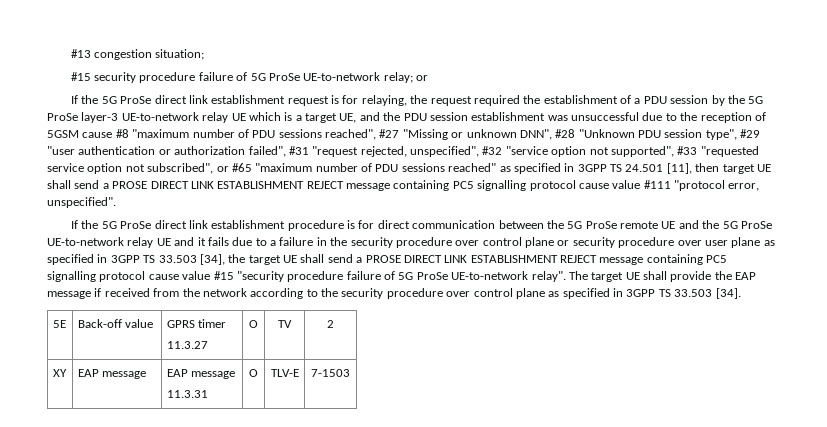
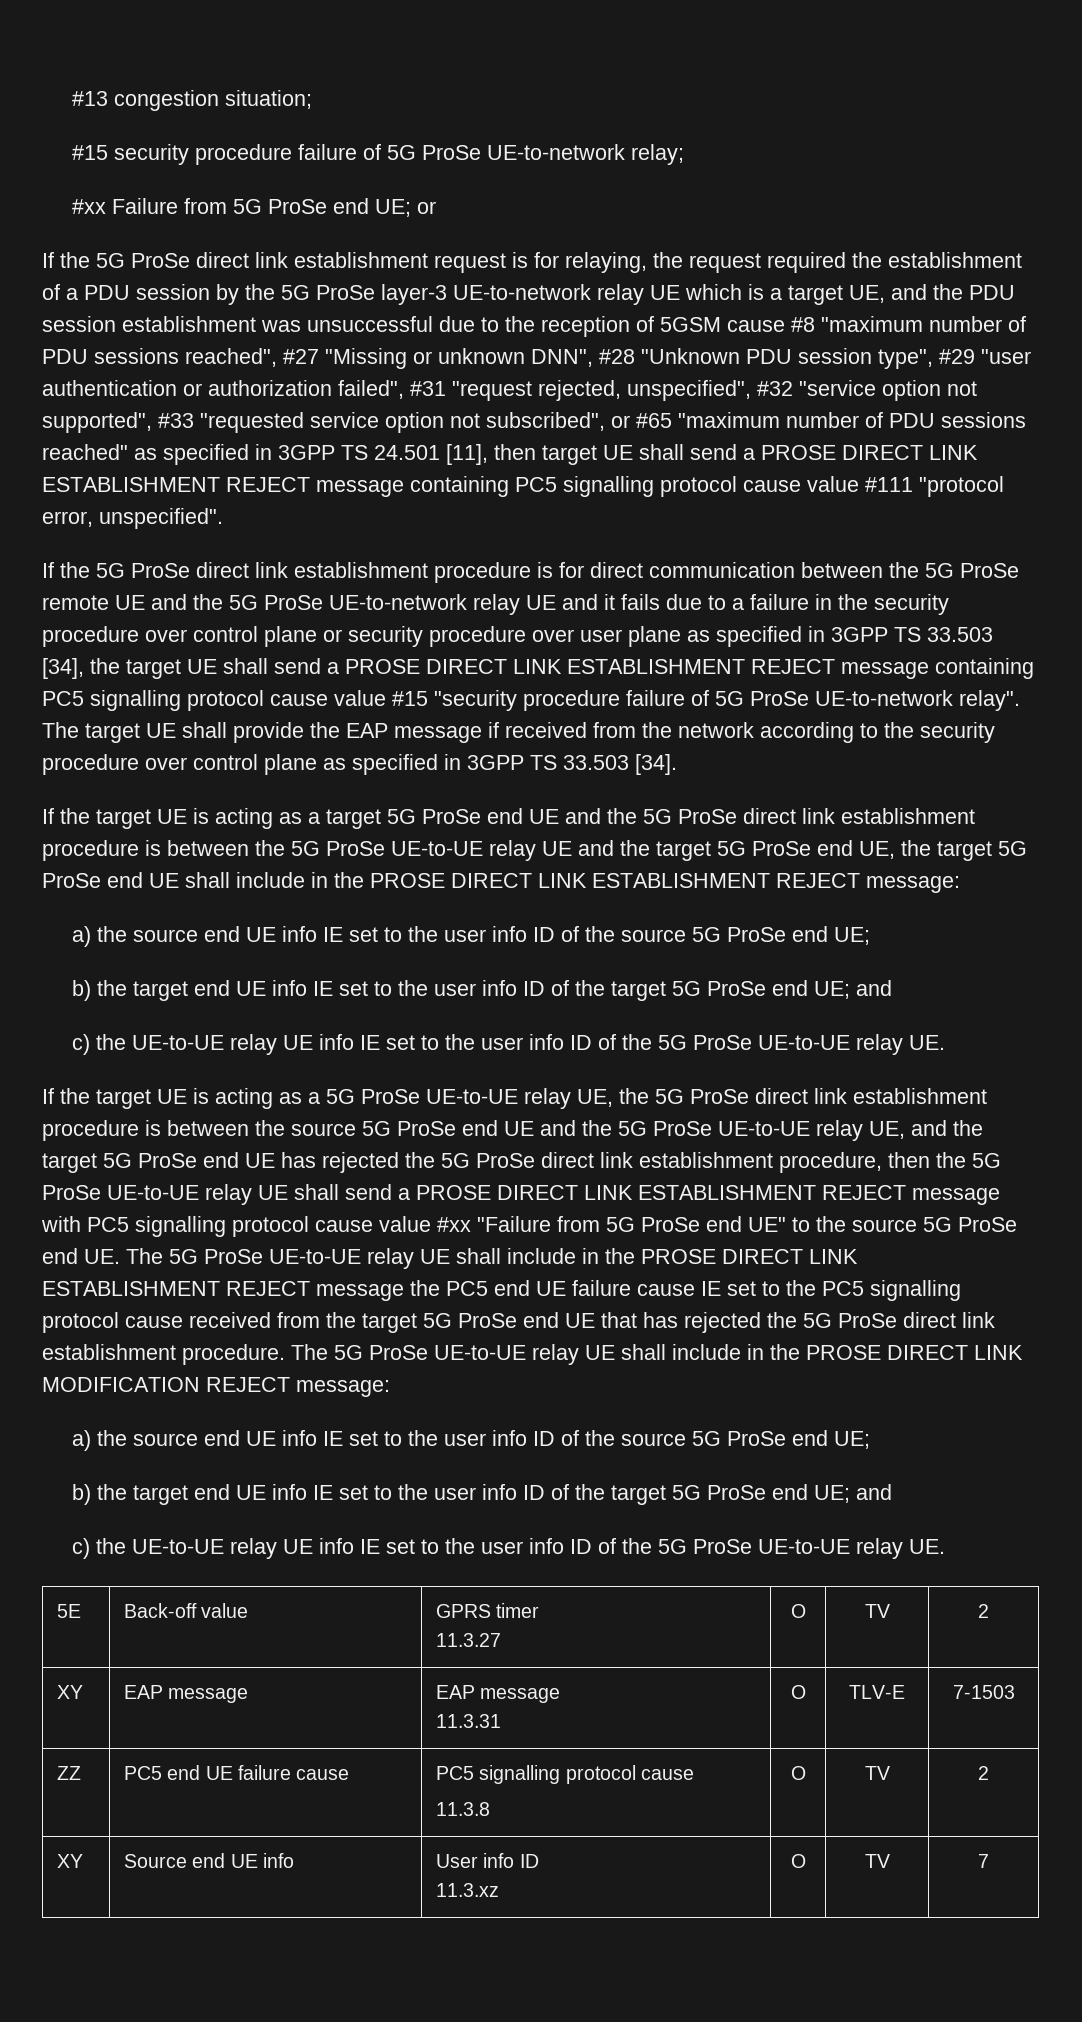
- #15 security procedure failure of 5G ProSe UE-to-network relay; or
+ #15 security procedure failure of 5G ProSe UE-to-network relay;
+ #xx Failure from 5G ProSe end UE; or
+ If the target UE is acting as a target 5G ProSe end UE and the 5G ProSe direct link establishment procedure is between the 5G ProSe UE-to-UE relay UE and the target 5G ProSe end UE, the target 5G ProSe end UE shall include in the PROSE DIRECT LINK ESTABLISHMENT REJECT message:
+ a) the source end UE info IE set to the user info ID of the source 5G ProSe end UE;
+ b) the target end UE info IE set to the user info ID of the target 5G ProSe end UE; and
+ c) the UE-to-UE relay UE info IE set to the user info ID of the 5G ProSe UE-to-UE relay UE.
+ If the target UE is acting as a 5G ProSe UE-to-UE relay UE, the 5G ProSe direct link establishment procedure is between the source 5G ProSe end UE and the 5G ProSe UE-to-UE relay UE, and the target 5G ProSe end UE has rejected the 5G ProSe direct link establishment procedure, then the 5G ProSe UE-to-UE relay UE shall send a PROSE DIRECT LINK ESTABLISHMENT REJECT message with PC5 signalling protocol cause value #xx "Failure from 5G ProSe end UE" to the source 5G ProSe end UE. The 5G ProSe UE-to-UE relay UE shall include in the PROSE DIRECT LINK ESTABLISHMENT REJECT message the PC5 end UE failure cause IE set to the PC5 signalling protocol cause received from the target 5G ProSe end UE that has rejected the 5G ProSe direct link establishment procedure. The 5G ProSe UE-to-UE relay UE shall include in the PROSE DIRECT LINK MODIFICATION REJECT message:
+ a) the source end UE info IE set to the user info ID of the source 5G ProSe end UE;
+ b) the target end UE info IE set to the user info ID of the target 5G ProSe end UE; and
+ c) the UE-to-UE relay UE info IE set to the user info ID of the 5G ProSe UE-to-UE relay UE.
+ ZZ | PC5 end UE failure cause | PC5 signalling protocol cause
+ 11.3.8 | O | TV | 2
+ XY | Source end UE info | User info ID
+ 11.3.xz | O | TV | 7

